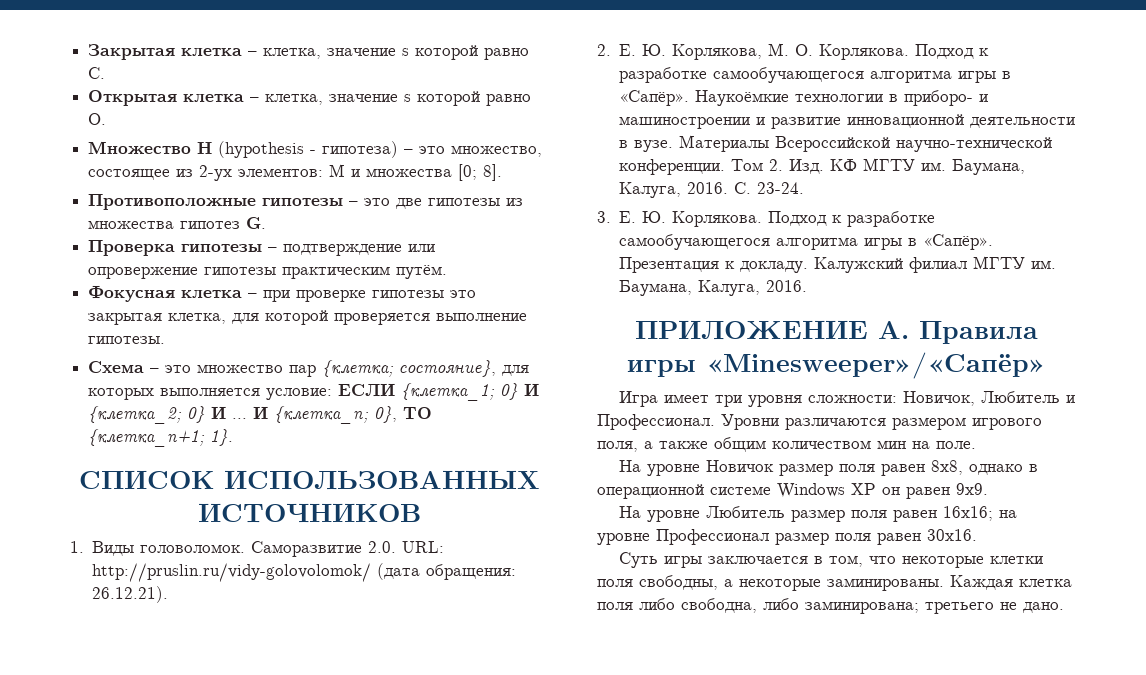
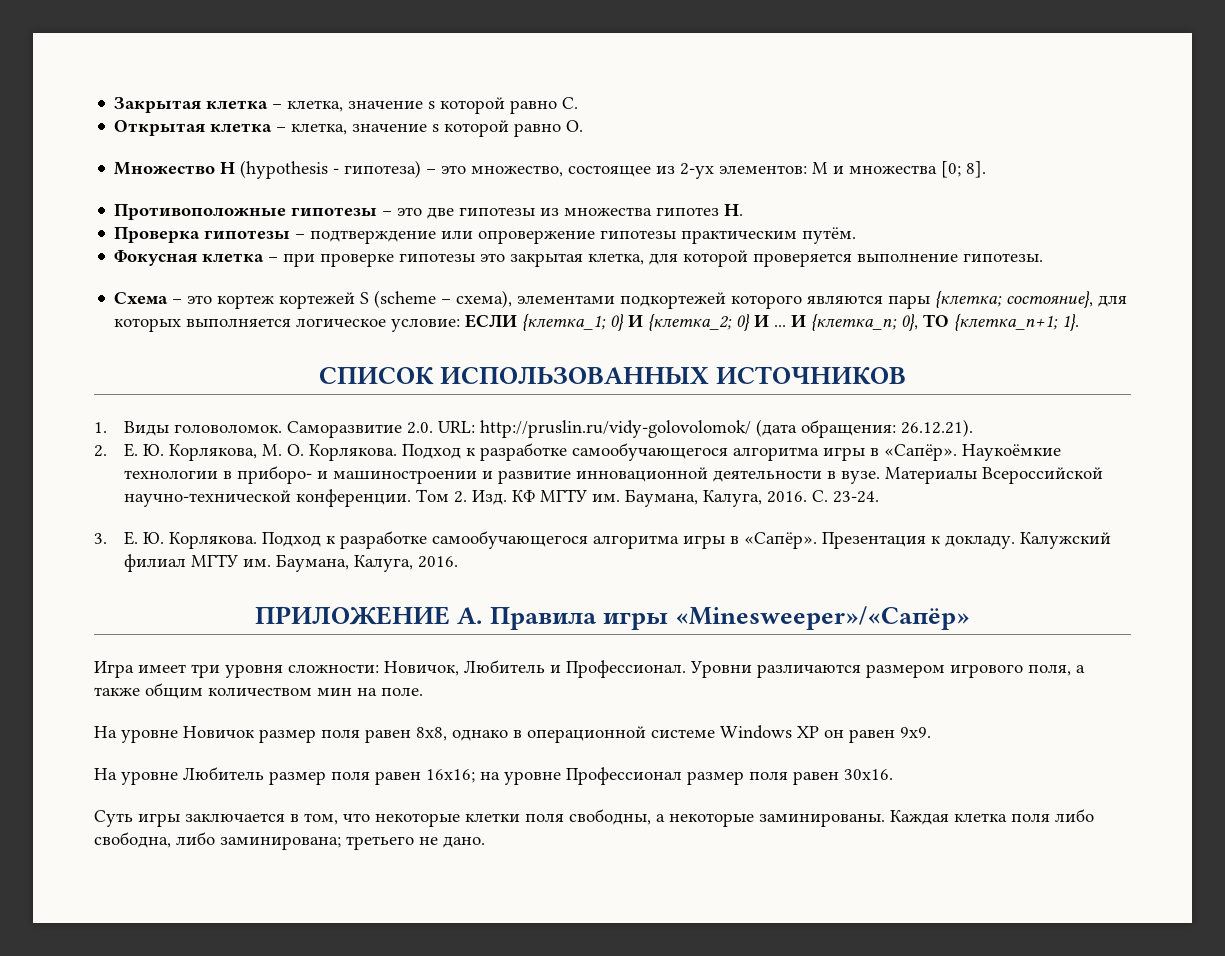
- Противоположные гипотезы – это две гипотезы из множества гипотез G.
+ Противоположные гипотезы – это две гипотезы из множества гипотез H.
- Схема – это множество пар {клетка; состояние}, для которых выполняется условие: ЕСЛИ {клетка_1; 0} И {клетка_2; 0} И ...
+ Схема – это кортеж кортежей S (scheme – схема), элементами подкортежей которого являются пары {клетка; состояние}, для которых выполняется логическое условие: ЕСЛИ {клетка_1; 0} И {клетка_2; 0} И ...

